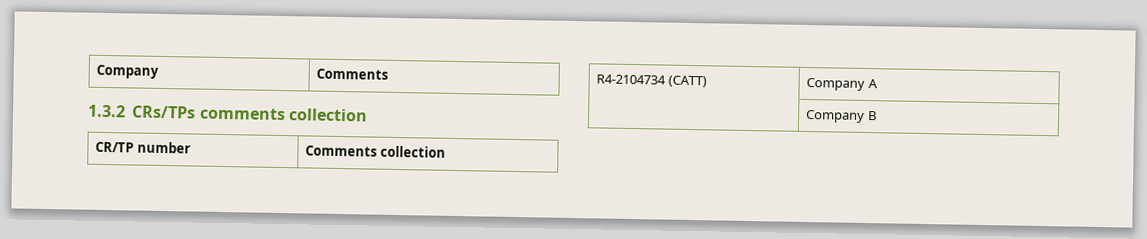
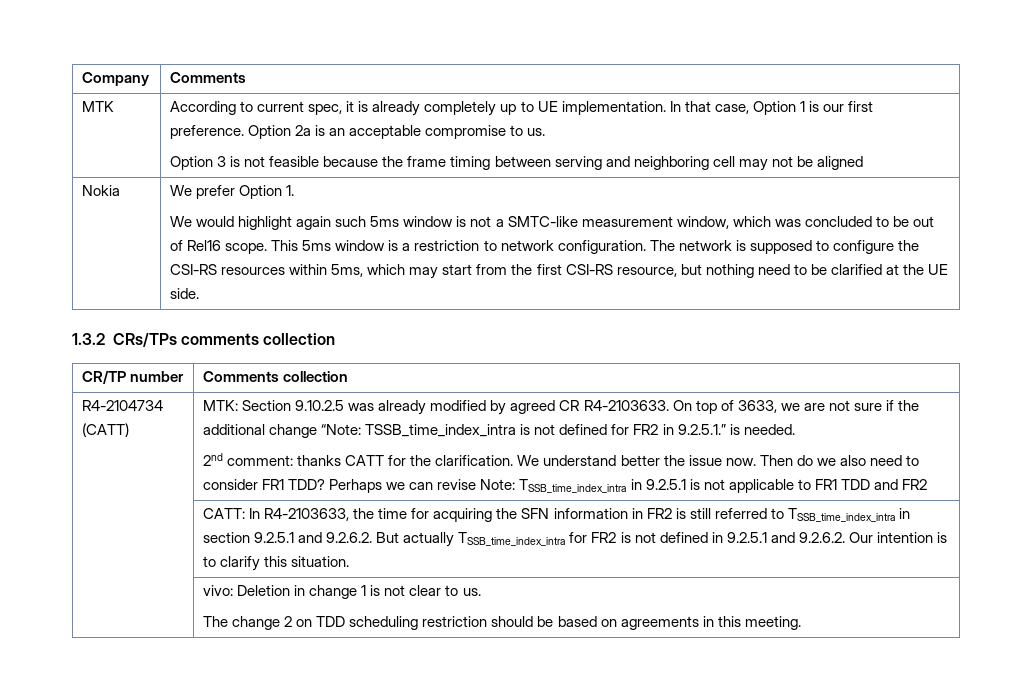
+ MTK | According to current spec, it is already completely up to UE implementation. In that case, Option 1 is our first preference. Option 2a is an acceptable compromise to us.
+ Option 3 is not feasible because the frame timing between serving and neighboring cell may not be aligned
+ Nokia | We prefer Option 1.
+ We would highlight again such 5ms window is not a SMTC-like measurement window, which was concluded to be out of Rel16 scope. This 5ms window is a restriction to network configuration. The network is supposed to configure the CSI-RS resources within 5ms, which may start from the first CSI-RS resource, but nothing need to be clarified at the UE side.
- Company A
- | Company B
+ MTK: Section 9.10.2.5 was already modified by agreed CR R4-2103633. On top of 3633, we are not sure if the additional change “Note: TSSB_time_index_intra is not defined for FR2 in 9.2.5.1.” is needed.
+ 2nd comment: thanks CATT for the clarification. We understand better the issue now. Then do we also need to consider FR1 TDD? Perhaps we can revise Note: TSSB_time_index_intra in 9.2.5.1 is not applicable to FR1 TDD and FR2
+ | CATT: In R4-2103633, the time for acquiring the SFN information in FR2 is still referred to TSSB_time_index_intra in section 9.2.5.1 and 9.2.6.2. But actually TSSB_time_index_intra for FR2 is not defined in 9.2.5.1 and 9.2.6.2. Our intention is to clarify this situation.
+ | vivo: Deletion in change 1 is not clear to us.
+ The change 2 on TDD scheduling restriction should be based on agreements in this meeting.

